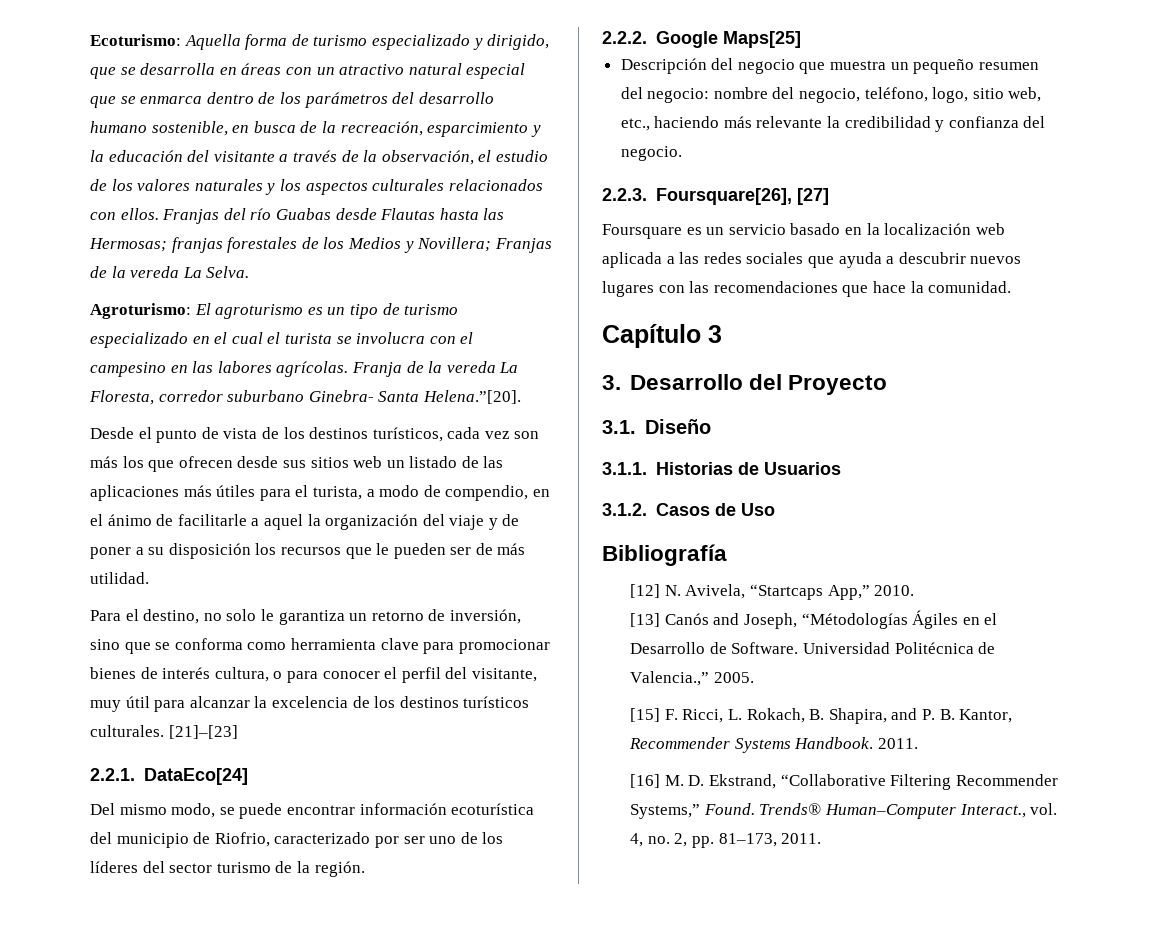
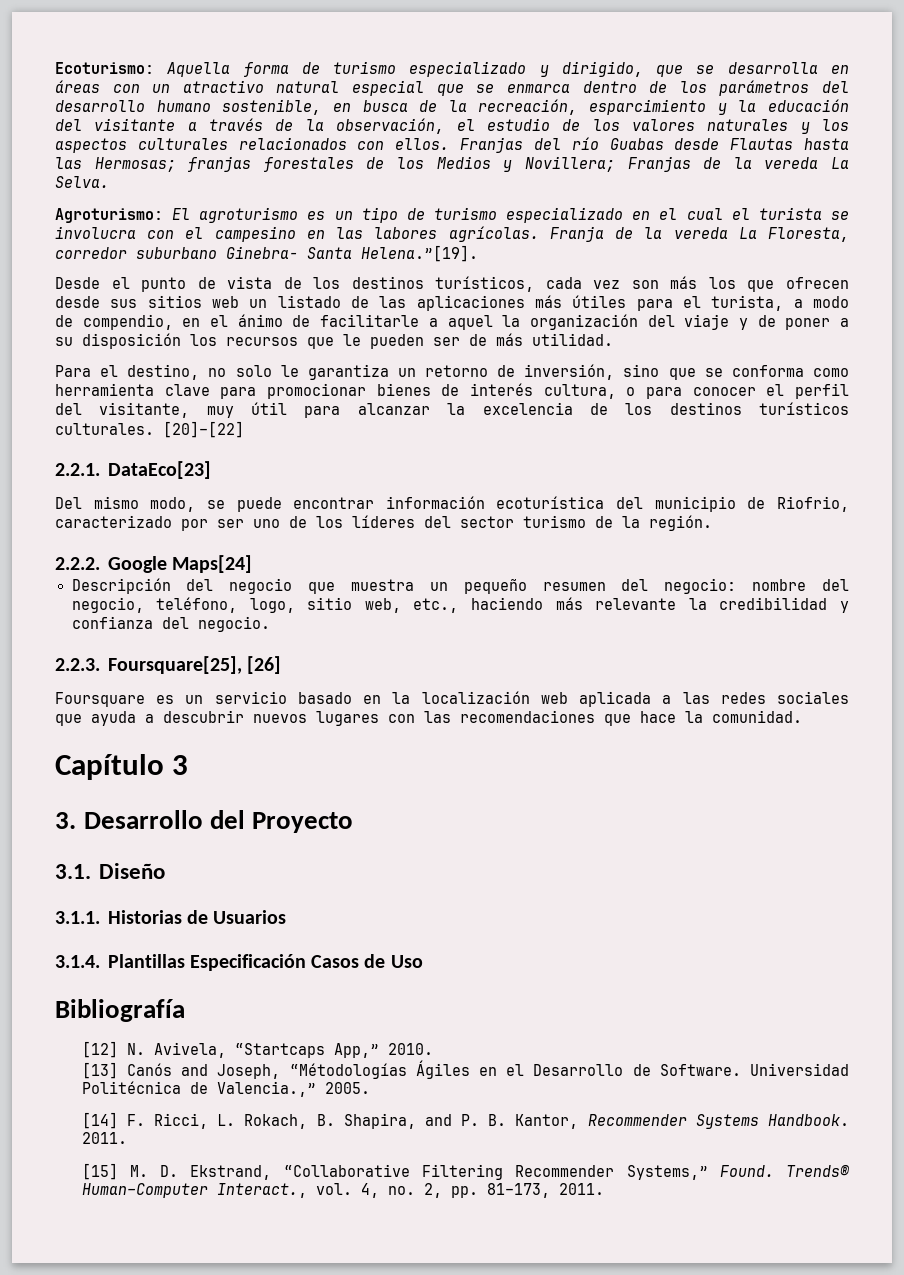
- Franja de la vereda La Floresta, corredor suburbano Ginebra- Santa Helena.”[20].
+ Franja de la vereda La Floresta, corredor suburbano Ginebra- Santa Helena.”[19].
- [21]–[23]
+ [20]–[22]
- 2.2.1. DataEco[24]
+ 2.2.1. DataEco[23]
- 2.2.2. Google Maps[25]
+ 2.2.2. Google Maps[24]
- 2.2.3. Foursquare[26], [27]
+ 2.2.3. Foursquare[25], [26]
- 3.1.2. Casos de Uso
+ 3.1.4. Plantillas Especificación Casos de Uso
- [15] F. Ricci, L. Rokach, B. Shapira, and P. B. Kantor, Recommender Systems Handbook.
+ [14] F. Ricci, L. Rokach, B. Shapira, and P. B. Kantor, Recommender Systems Handbook.
- [16] M. D. Ekstrand, “Collaborative Filtering Recommender Systems,” Found.
+ [15] M. D. Ekstrand, “Collaborative Filtering Recommender Systems,” Found.

